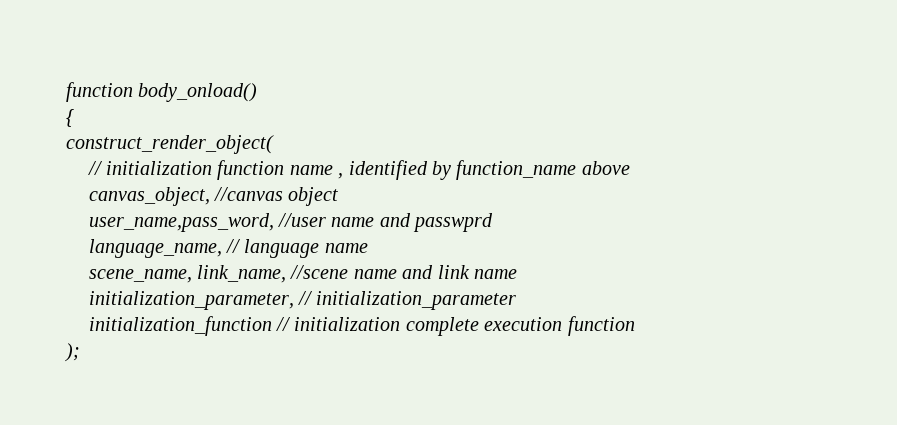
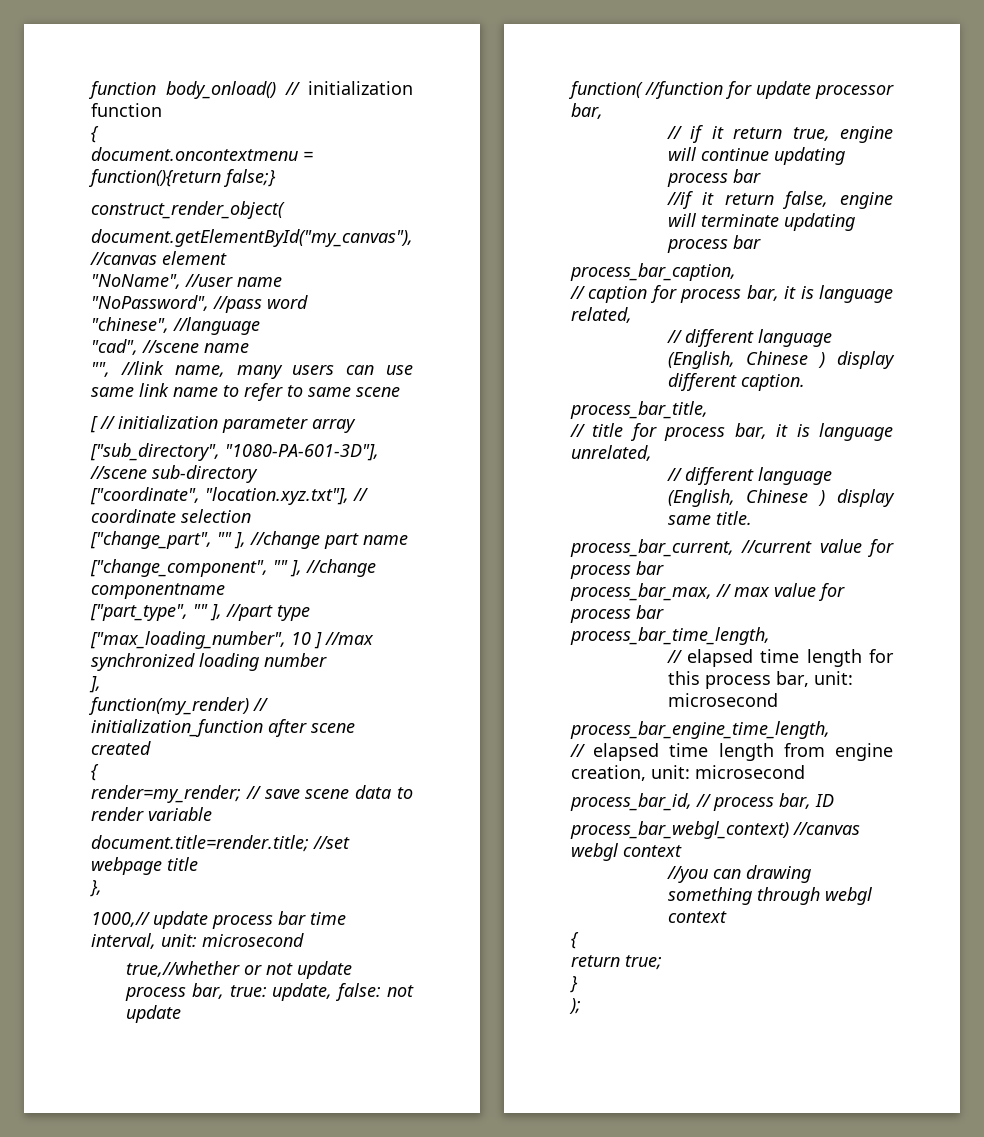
- function body_onload()
+ function body_onload() // initialization function
  {
+ document.oncontextmenu = function(){return false;}
  construct_render_object(
- // initialization function name , identified by function_name above
- canvas_object, //canvas object
- user_name,pass_word, //user name and passwprd
- language_name, // language name
- scene_name, link_name, //scene name and link name
- initialization_parameter, // initialization_parameter
- initialization_function // initialization complete execution function
+ document.getElementById("my_canvas"), //canvas element
+ "NoName", //user name
+ "NoPassword", //pass word
+ "chinese", //language
+ "cad", //scene name
+ "", //link name, many users can use same link name to refer to same scene
+ [ // initialization parameter array
+ ["sub_directory", "1080-PA-601-3D"], //scene sub-directory
+ ["coordinate", "location.xyz.txt"], // coordinate selection
+ ["change_part", "" ], //change part name
+ ["change_component", "" ], //change componentname
+ ["part_type", "" ], //part type
+ ["max_loading_number", 10 ] //max synchronized loading number
+ ],
+ function(my_render) // initialization_function after scene created
+ {
+ render=my_render; // save scene data to render variable
+ document.title=render.title; //set webpage title
+ },
+ 1000,// update process bar time interval, unit: microsecond
+ true,//whether or not update process bar, true: update, false: not update
+ function( //function for update processor bar,
+ // if it return true, engine will continue updating process bar
+ //if it return false, engine will terminate updating process bar
+ process_bar_caption,
+ // caption for process bar, it is language related,
+ // different language (English, Chinese ) display different caption.
+ process_bar_title,
+ // title for process bar, it is language unrelated,
+ // different language (English, Chinese ) display same title.
+ process_bar_current, //current value for process bar
+ process_bar_max, // max value for process bar
+ process_bar_time_length,
+ // elapsed time length for this process bar, unit: microsecond
+ process_bar_engine_time_length,
+ // elapsed time length from engine creation, unit: microsecond
+ process_bar_id, // process bar, ID
+ process_bar_webgl_context) //canvas webgl context
+ //you can drawing something through webgl context
+ {
+ return true;
+ }

